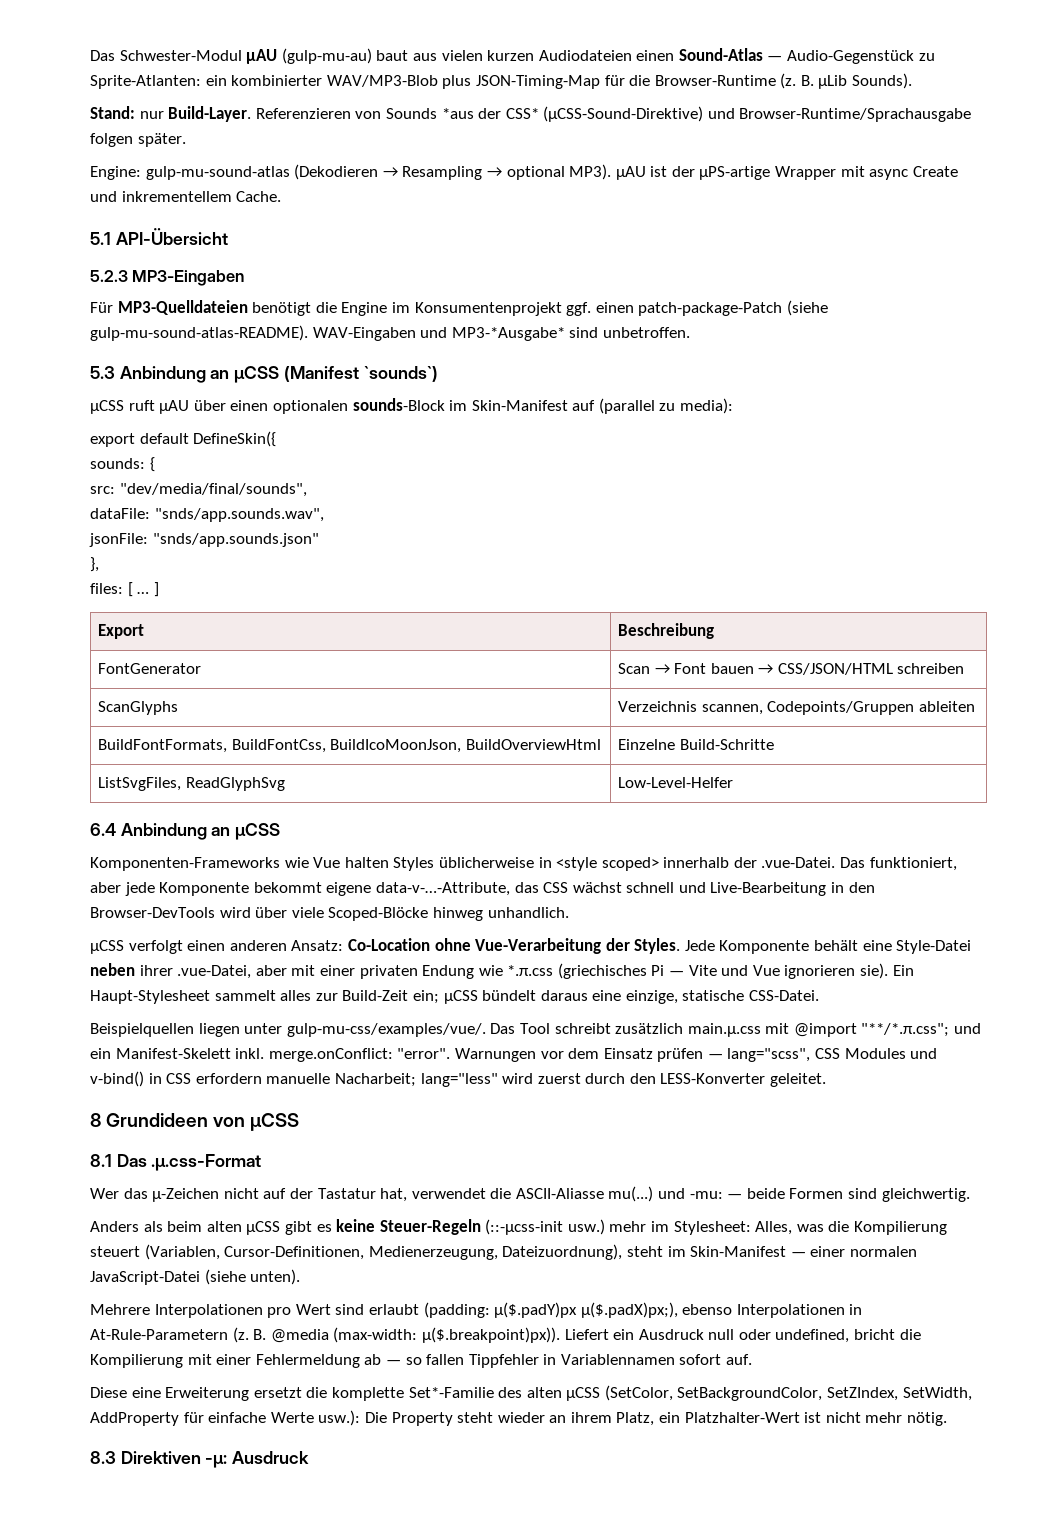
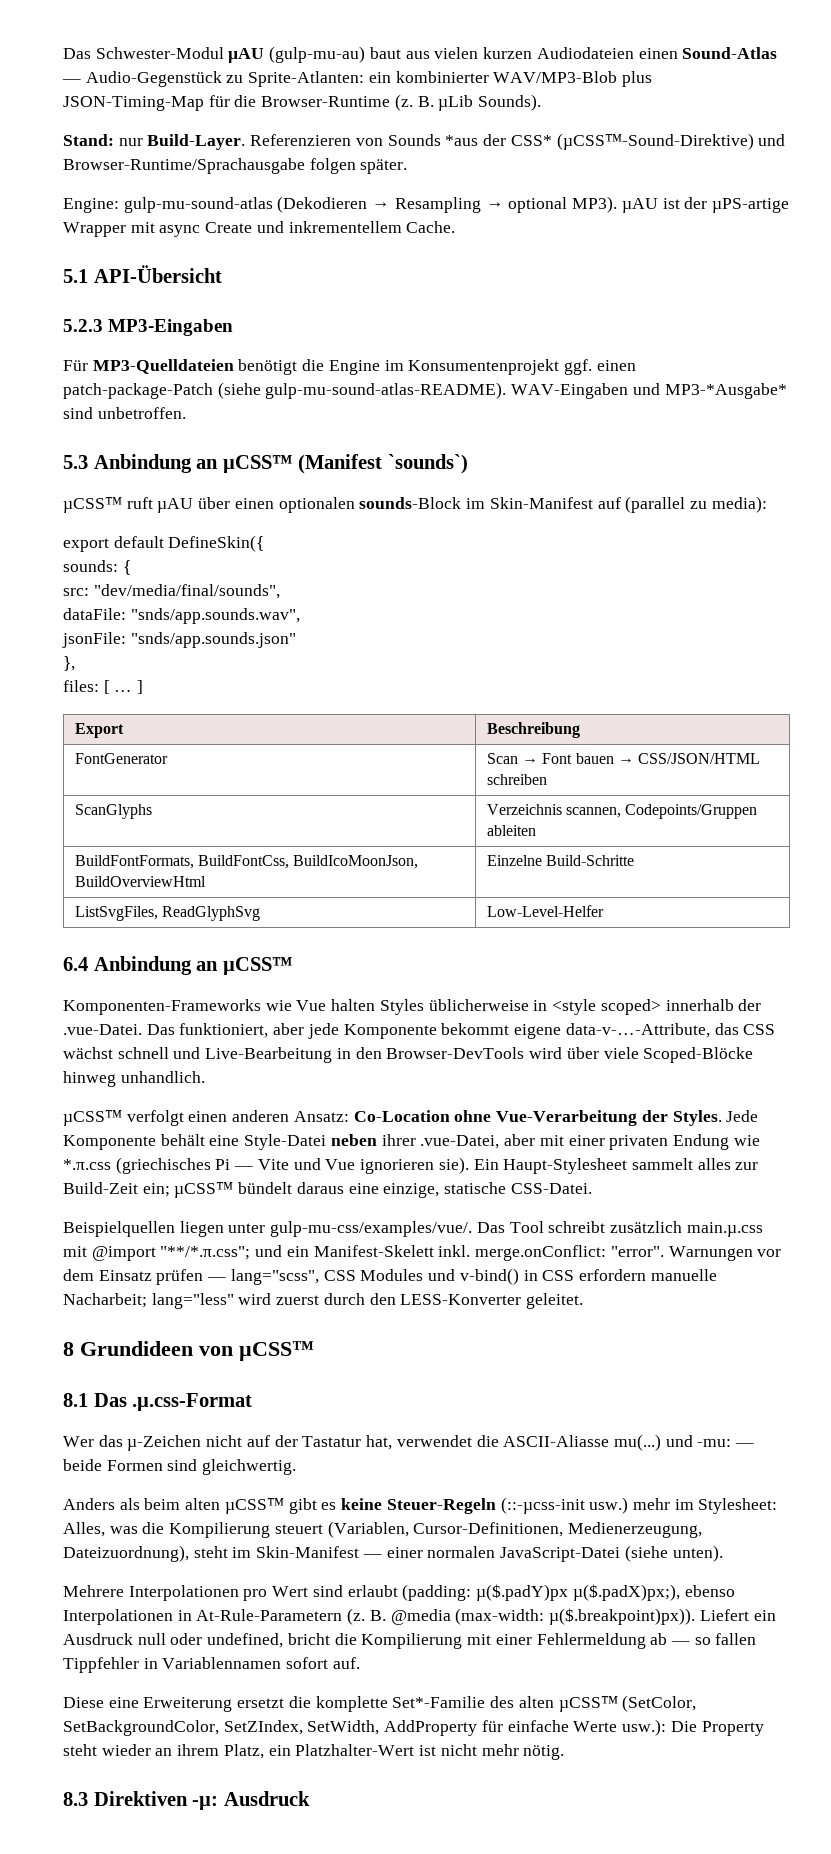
- Referenzieren von Sounds *aus der CSS* (µCSS-Sound-Direktive) und Browser-Runtime/Sprachausgabe folgen später.
+ Referenzieren von Sounds *aus der CSS* (µCSS™-Sound-Direktive) und Browser-Runtime/Sprachausgabe folgen später.
- 5.3 Anbindung an µCSS (Manifest `sounds`)
+ 5.3 Anbindung an µCSS™ (Manifest `sounds`)
- µCSS ruft µAU über einen optionalen sounds-Block im Skin-Manifest auf (parallel zu media):
+ µCSS™ ruft µAU über einen optionalen sounds-Block im Skin-Manifest auf (parallel zu media):
- 6.4 Anbindung an µCSS
+ 6.4 Anbindung an µCSS™
- µCSS verfolgt einen anderen Ansatz: Co-Location ohne Vue-Verarbeitung der Styles.
+ µCSS™ verfolgt einen anderen Ansatz: Co-Location ohne Vue-Verarbeitung der Styles.
- Ein Haupt-Stylesheet sammelt alles zur Build-Zeit ein; µCSS bündelt daraus eine einzige, statische CSS-Datei.
+ Ein Haupt-Stylesheet sammelt alles zur Build-Zeit ein; µCSS™ bündelt daraus eine einzige, statische CSS-Datei.
- 8 Grundideen von µCSS
+ 8 Grundideen von µCSS™
- Anders als beim alten µCSS gibt es keine Steuer-Regeln (::-µcss-init usw.) mehr im Stylesheet: Alles, was die Kompilierung steuert (Variablen, Cursor-Definitionen, Medienerzeugung, Dateizuordnung), steht im Skin-Manifest — einer normalen JavaScript-Datei (siehe unten).
+ Anders als beim alten µCSS™ gibt es keine Steuer-Regeln (::-µcss-init usw.) mehr im Stylesheet: Alles, was die Kompilierung steuert (Variablen, Cursor-Definitionen, Medienerzeugung, Dateizuordnung), steht im Skin-Manifest — einer normalen JavaScript-Datei (siehe unten).
- Diese eine Erweiterung ersetzt die komplette Set*-Familie des alten µCSS (SetColor, SetBackgroundColor, SetZIndex, SetWidth, AddProperty für einfache Werte usw.): Die Property steht wieder an ihrem Platz, ein Platzhalter-Wert ist nicht mehr nötig.
+ Diese eine Erweiterung ersetzt die komplette Set*-Familie des alten µCSS™ (SetColor, SetBackgroundColor, SetZIndex, SetWidth, AddProperty für einfache Werte usw.): Die Property steht wieder an ihrem Platz, ein Platzhalter-Wert ist nicht mehr nötig.

